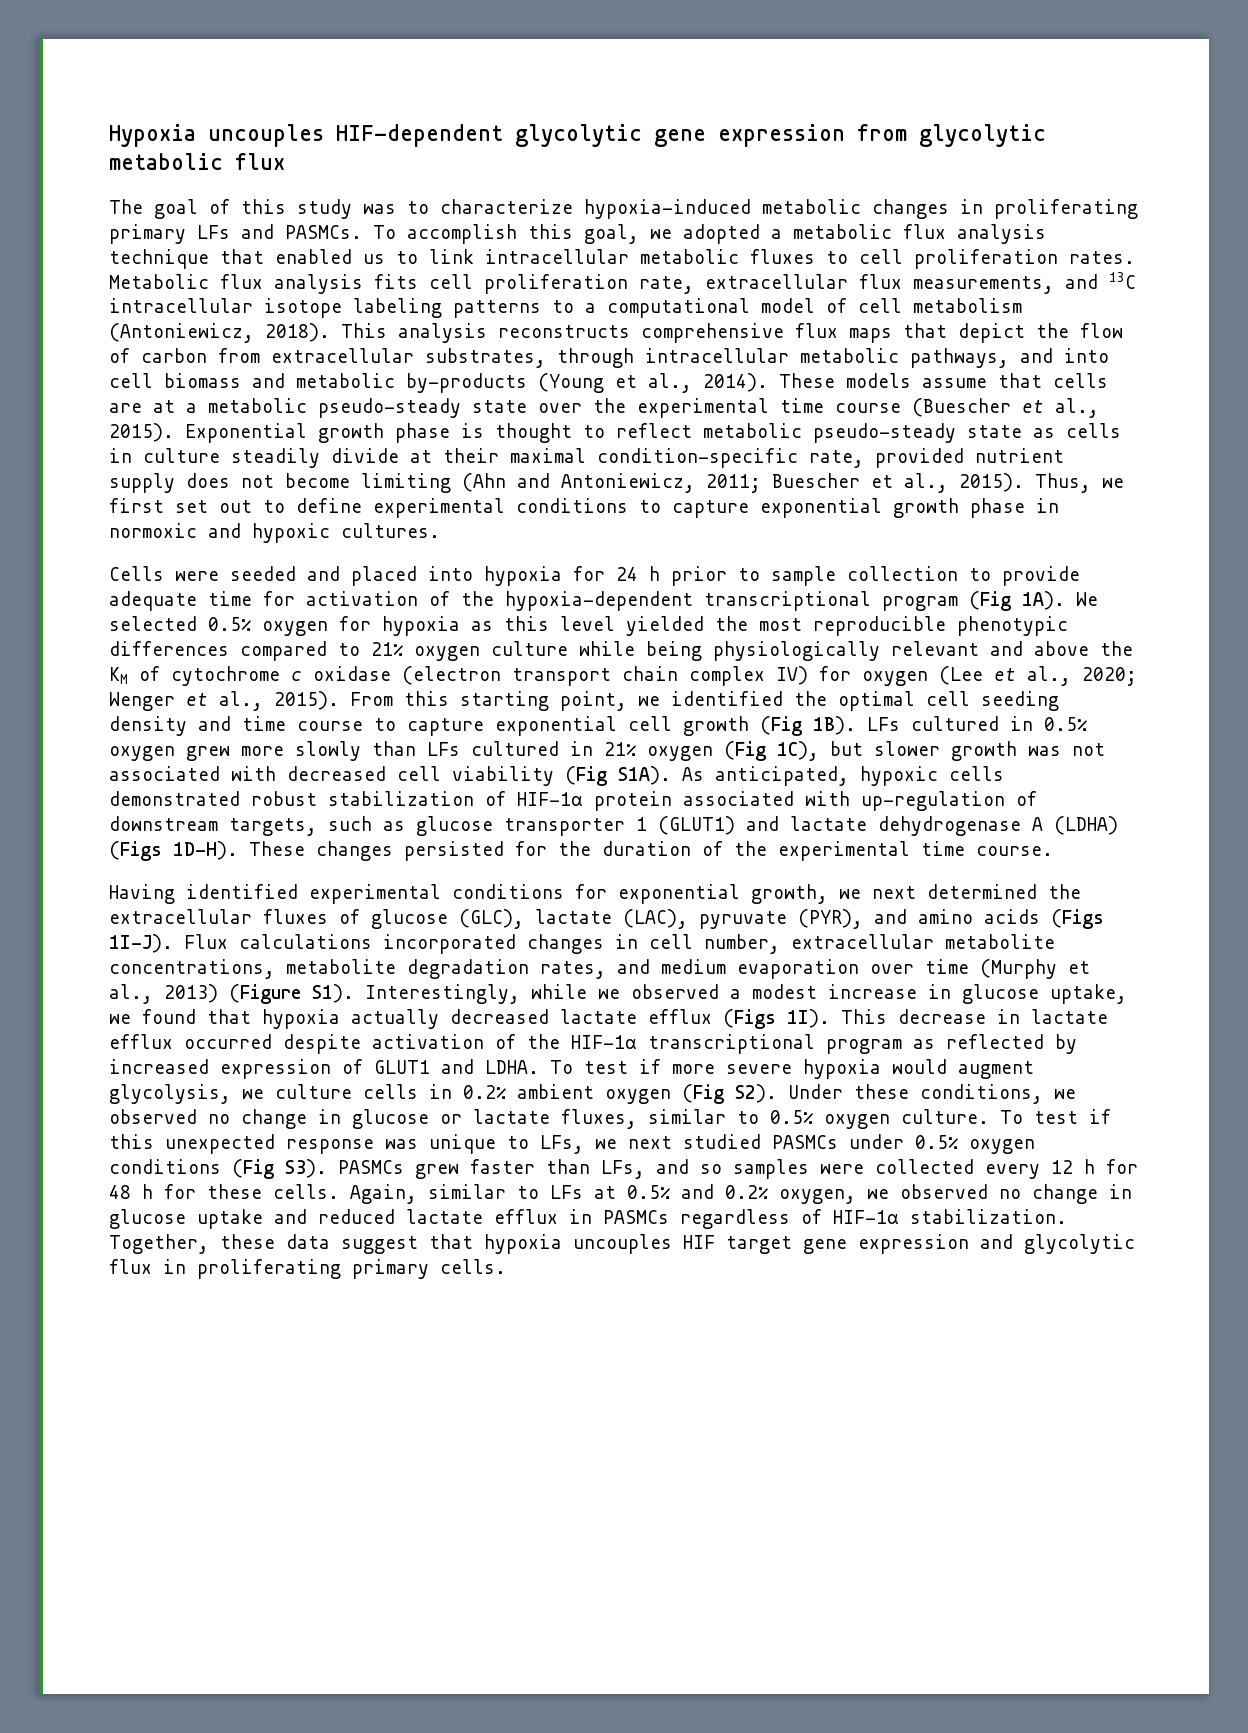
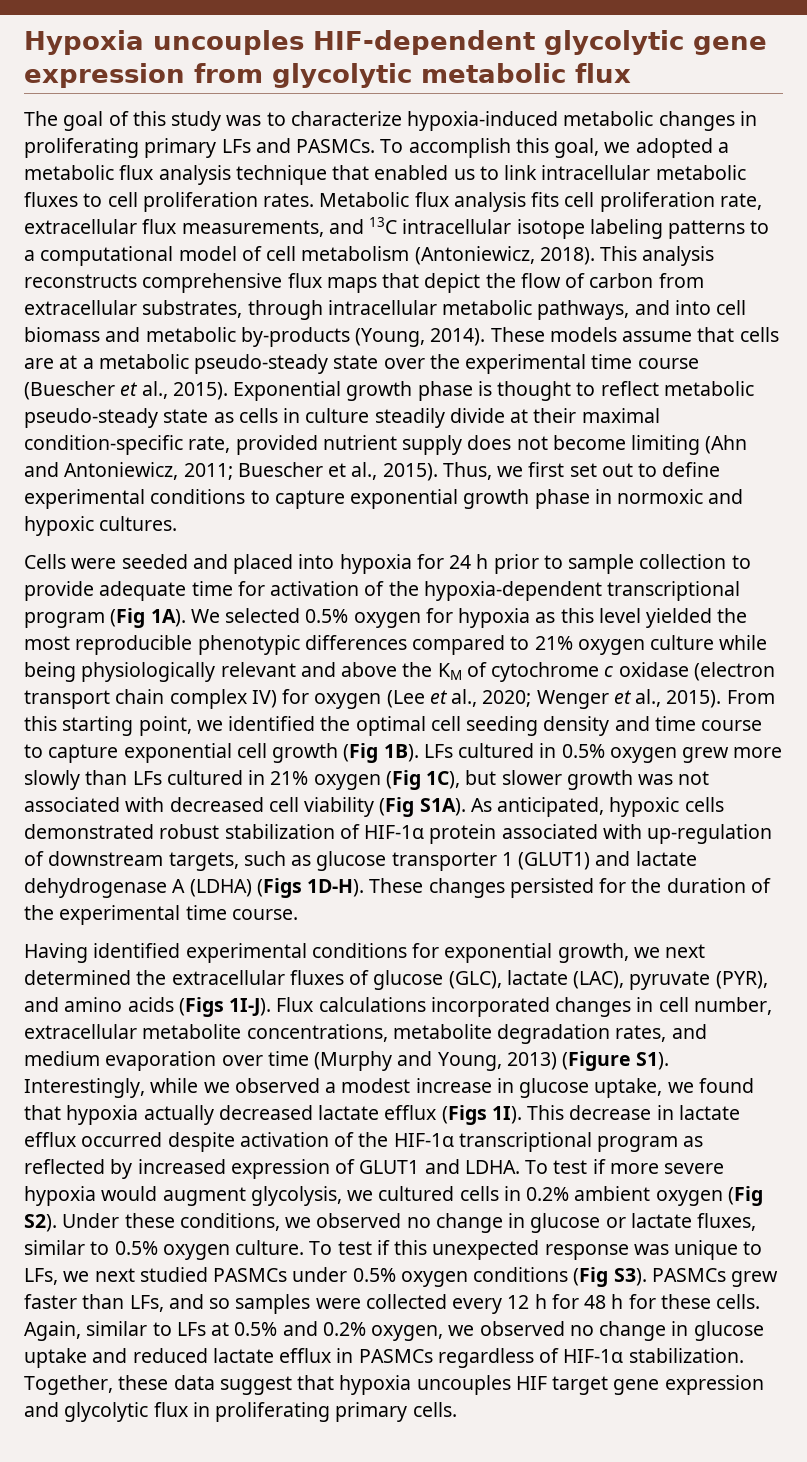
- This analysis reconstructs comprehensive flux maps that depict the flow of carbon from extracellular substrates, through intracellular metabolic pathways, and into cell biomass and metabolic by-products (Young et al., 2014).
+ This analysis reconstructs comprehensive flux maps that depict the flow of carbon from extracellular substrates, through intracellular metabolic pathways, and into cell biomass and metabolic by-products (Young, 2014).
- Flux calculations incorporated changes in cell number, extracellular metabolite concentrations, metabolite degradation rates, and medium evaporation over time (Murphy et al., 2013) (Figure S1). Interestingly, while we observed a modest increase in glucose uptake, we found that hypoxia actually decreased lactate efflux (Figs 1I).
+ Flux calculations incorporated changes in cell number, extracellular metabolite concentrations, metabolite degradation rates, and medium evaporation over time (Murphy and Young, 2013) (Figure S1). Interestingly, while we observed a modest increase in glucose uptake, we found that hypoxia actually decreased lactate efflux (Figs 1I).
- To test if more severe hypoxia would augment glycolysis, we culture cells in 0.2% ambient oxygen (Fig S2). Under these conditions, we observed no change in glucose or lactate fluxes, similar to 0.5% oxygen culture.
+ To test if more severe hypoxia would augment glycolysis, we cultured cells in 0.2% ambient oxygen (Fig S2). Under these conditions, we observed no change in glucose or lactate fluxes, similar to 0.5% oxygen culture.

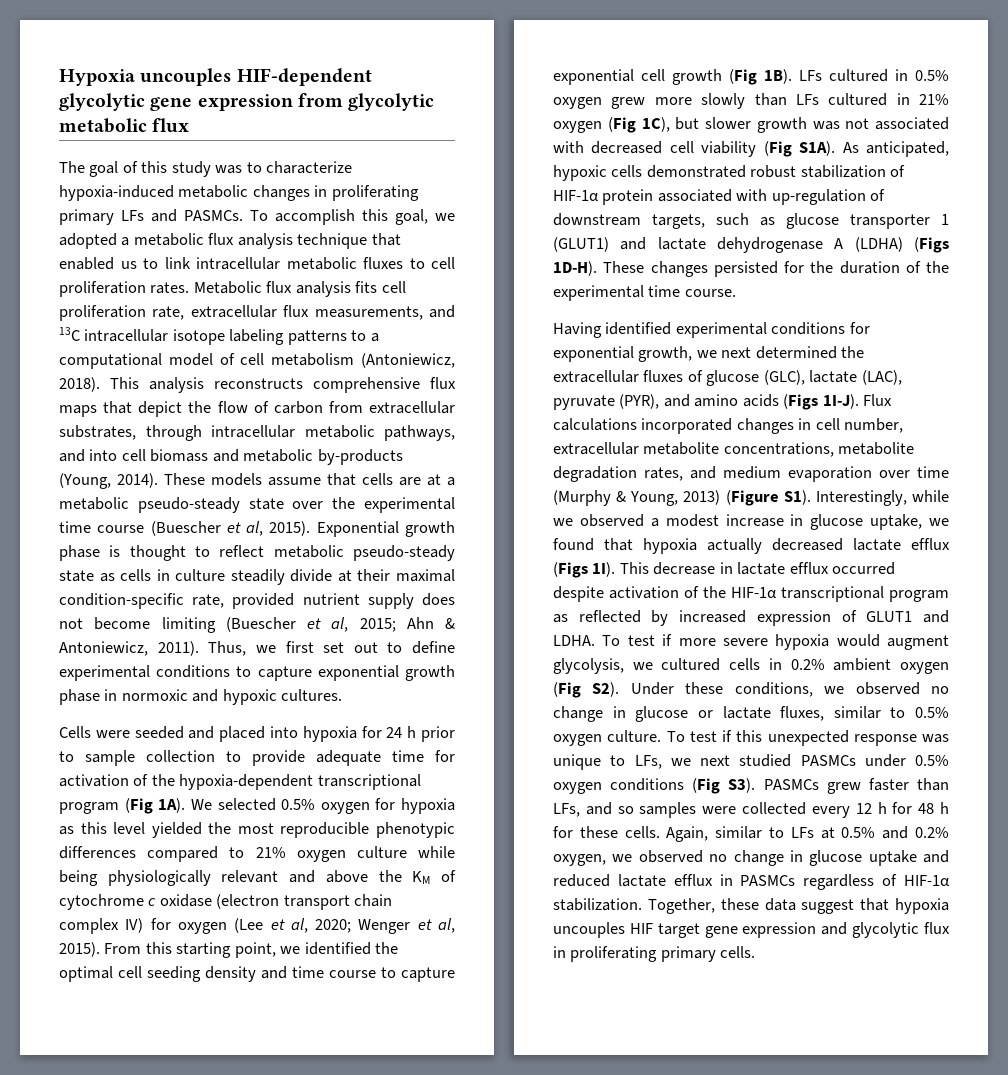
- These models assume that cells are at a metabolic pseudo-steady state over the experimental time course (Buescher et al., 2015).
+ These models assume that cells are at a metabolic pseudo-steady state over the experimental time course (Buescher et al, 2015).
- Exponential growth phase is thought to reflect metabolic pseudo-steady state as cells in culture steadily divide at their maximal condition-specific rate, provided nutrient supply does not become limiting (Ahn and Antoniewicz, 2011; Buescher et al., 2015).
+ Exponential growth phase is thought to reflect metabolic pseudo-steady state as cells in culture steadily divide at their maximal condition-specific rate, provided nutrient supply does not become limiting (Buescher et al, 2015; Ahn & Antoniewicz, 2011).
- We selected 0.5% oxygen for hypoxia as this level yielded the most reproducible phenotypic differences compared to 21% oxygen culture while being physiologically relevant and above the KM of cytochrome c oxidase (electron transport chain complex IV) for oxygen (Lee et al., 2020; Wenger et al., 2015).
+ We selected 0.5% oxygen for hypoxia as this level yielded the most reproducible phenotypic differences compared to 21% oxygen culture while being physiologically relevant and above the KM of cytochrome c oxidase (electron transport chain complex IV) for oxygen (Lee et al, 2020; Wenger et al, 2015).
- Flux calculations incorporated changes in cell number, extracellular metabolite concentrations, metabolite degradation rates, and medium evaporation over time (Murphy and Young, 2013) (Figure S1). Interestingly, while we observed a modest increase in glucose uptake, we found that hypoxia actually decreased lactate efflux (Figs 1I).
+ Flux calculations incorporated changes in cell number, extracellular metabolite concentrations, metabolite degradation rates, and medium evaporation over time (Murphy & Young, 2013) (Figure S1). Interestingly, while we observed a modest increase in glucose uptake, we found that hypoxia actually decreased lactate efflux (Figs 1I).

